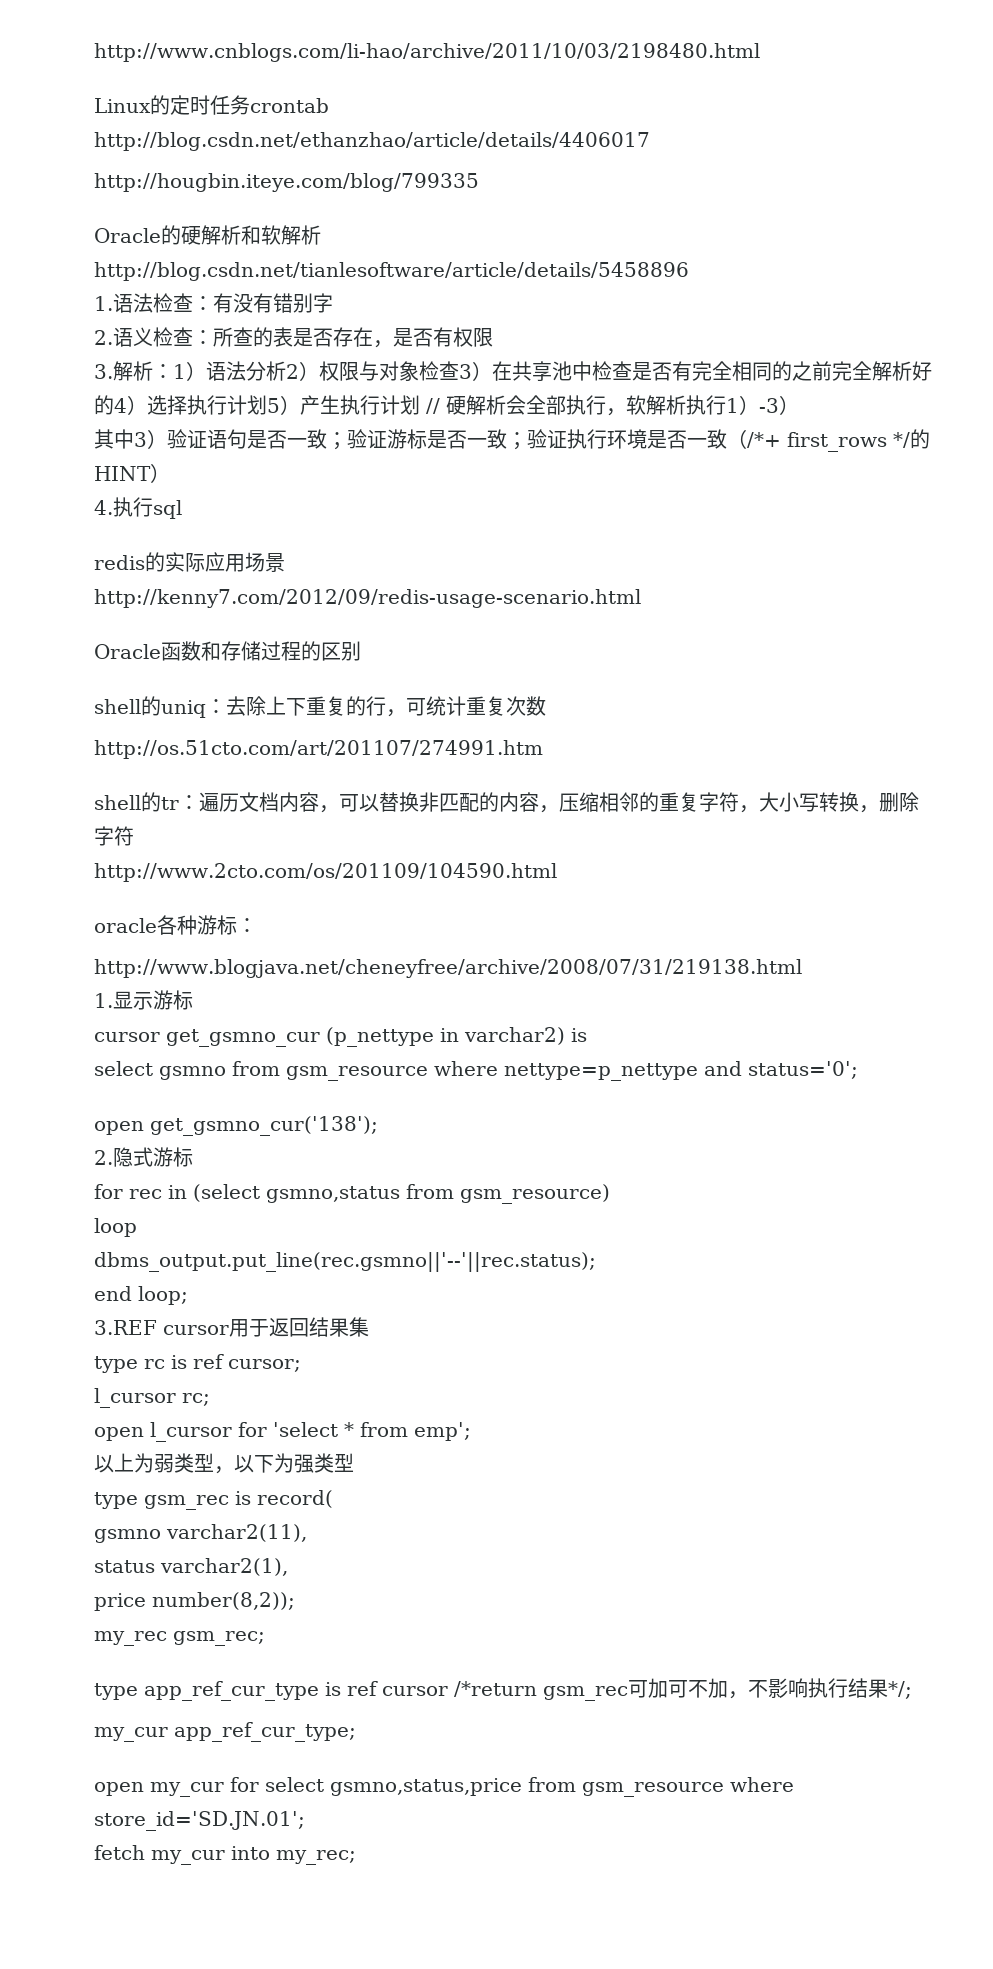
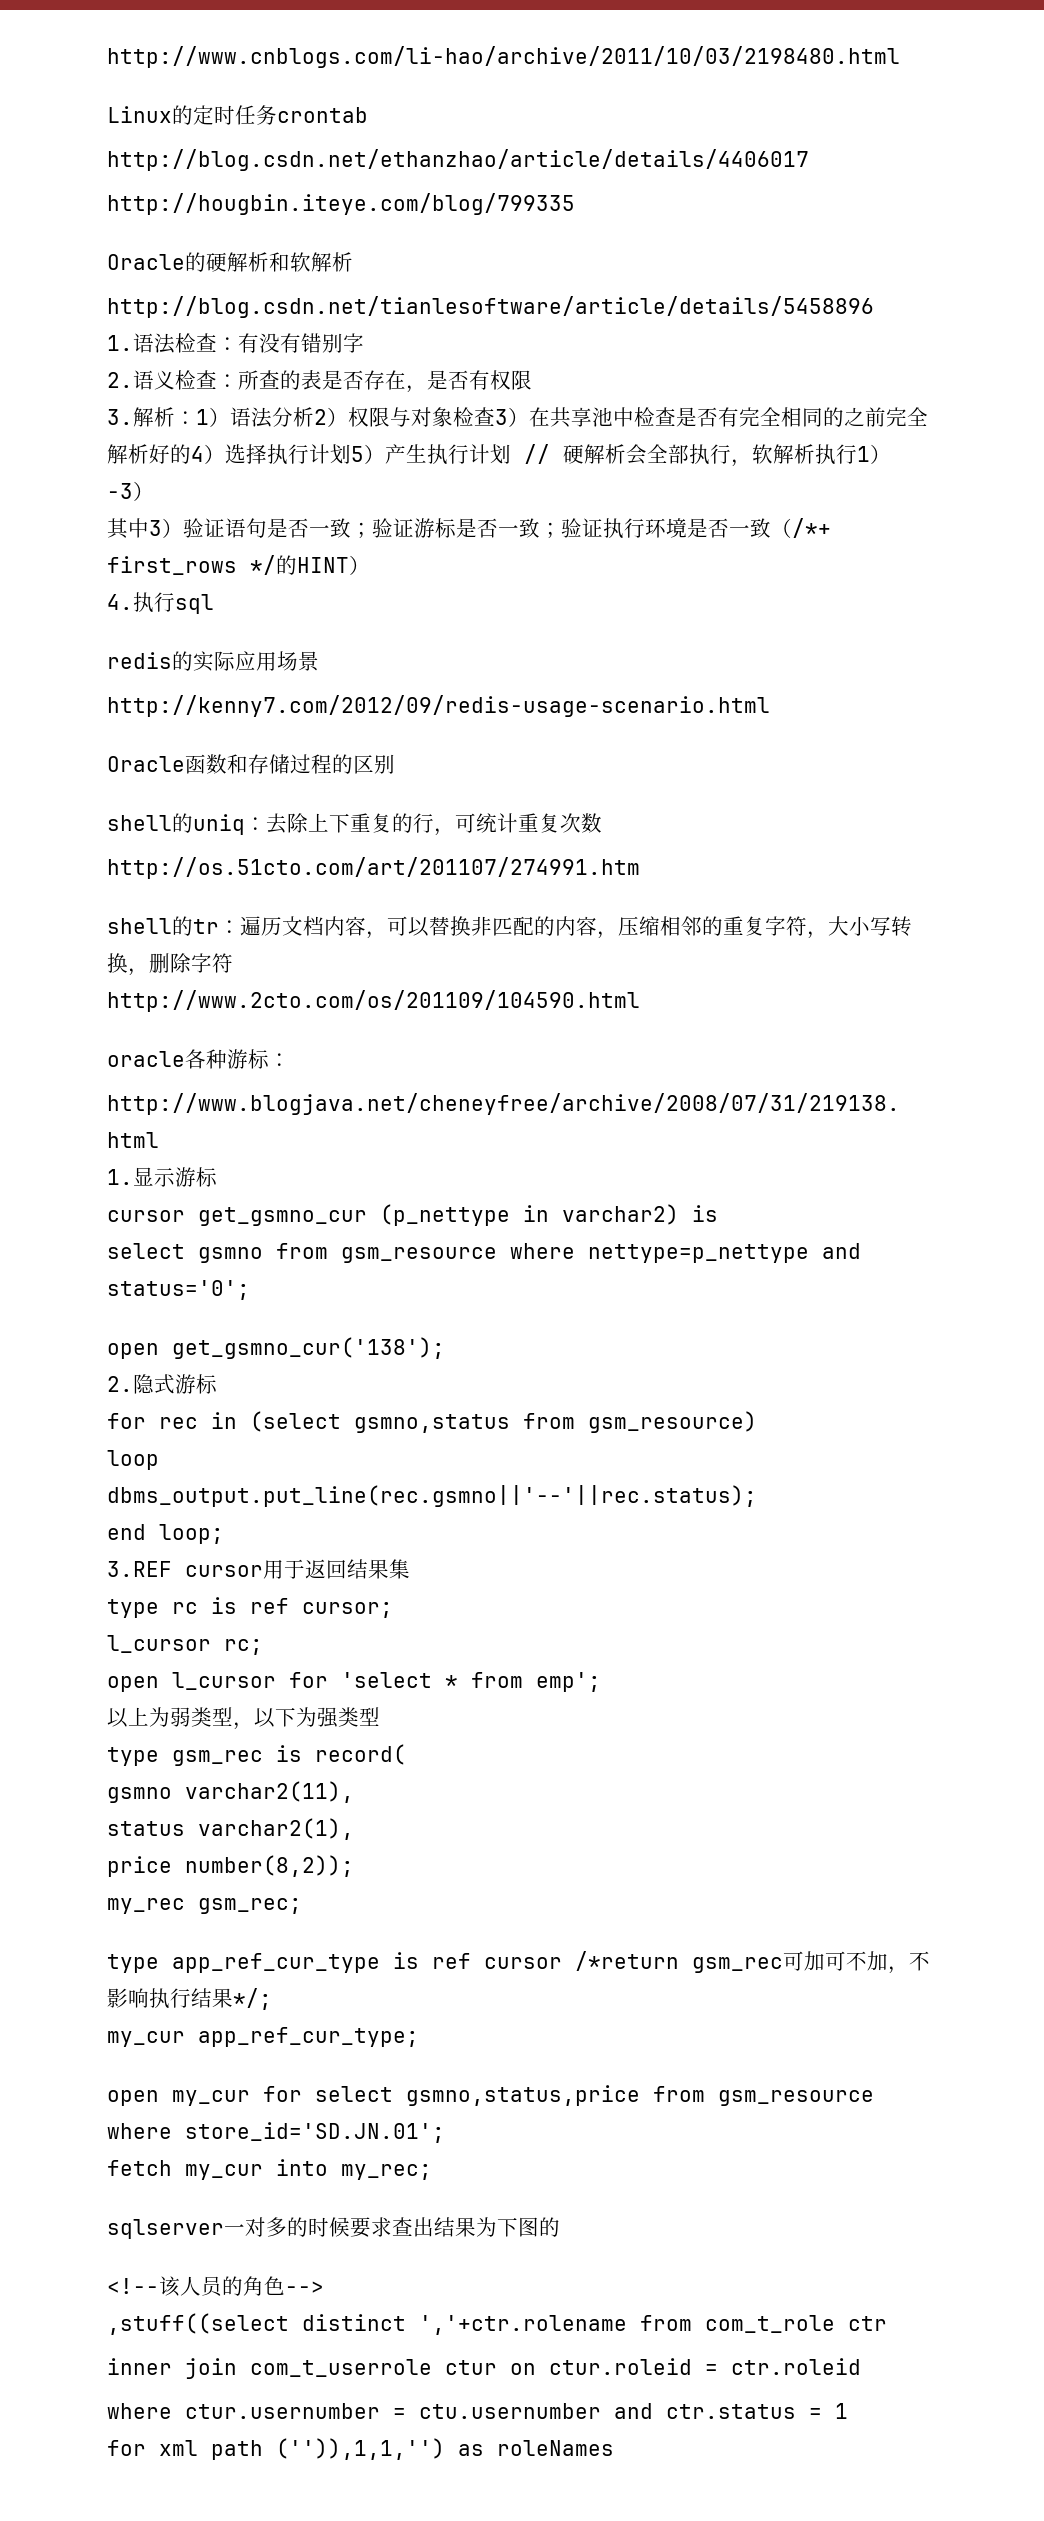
+ sqlserver一对多的时候要求查出结果为下图的
+ <!--该人员的角色-->
+ ,stuff((select distinct ','+ctr.rolename from com_t_role ctr
+ inner join com_t_userrole ctur on ctur.roleid = ctr.roleid
+ where ctur.usernumber = ctu.usernumber and ctr.status = 1
+ for xml path ('')),1,1,'') as roleNames

